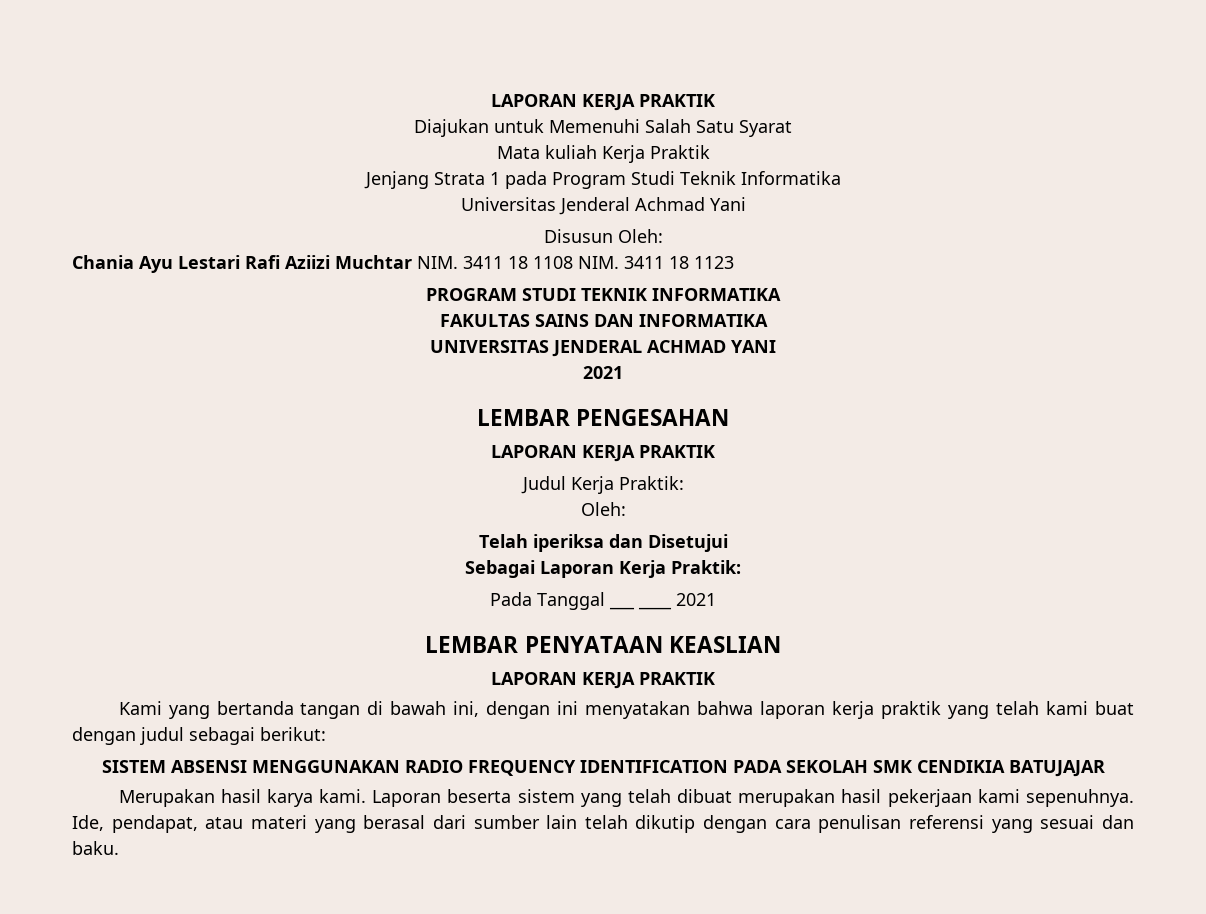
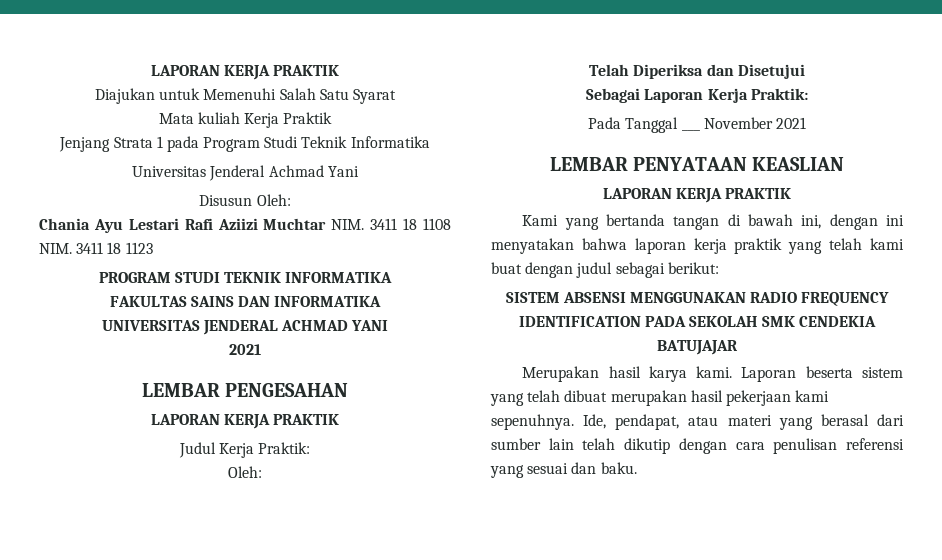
- Telah iperiksa dan Disetujui
+ Telah Diperiksa dan Disetujui
- Pada Tanggal ___ ____ 2021
+ Pada Tanggal ___ November 2021
- SISTEM ABSENSI MENGGUNAKAN RADIO FREQUENCY IDENTIFICATION PADA SEKOLAH SMK CENDIKIA BATUJAJAR
+ SISTEM ABSENSI MENGGUNAKAN RADIO FREQUENCY IDENTIFICATION PADA SEKOLAH SMK CENDEKIA BATUJAJAR

